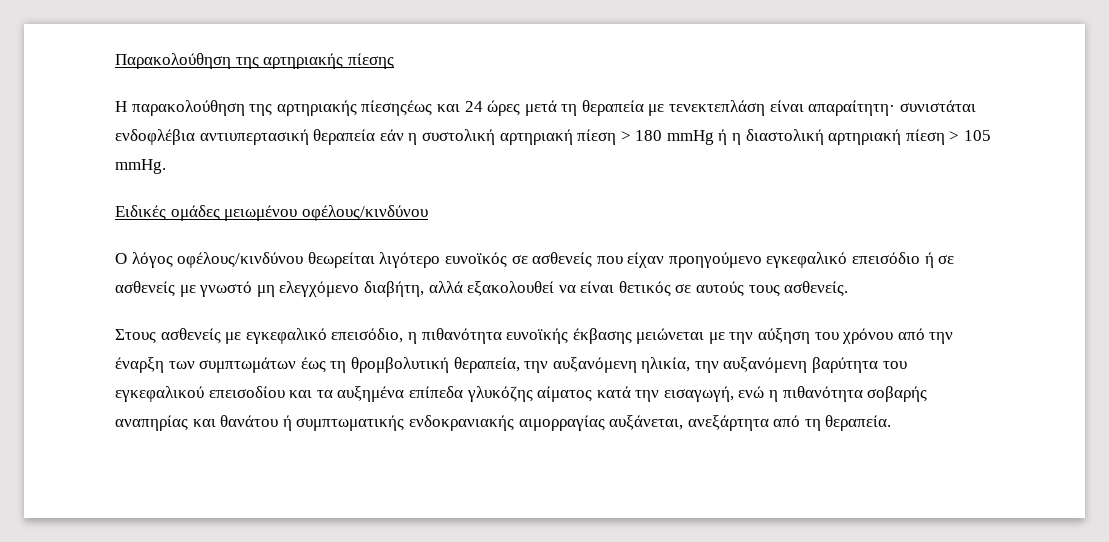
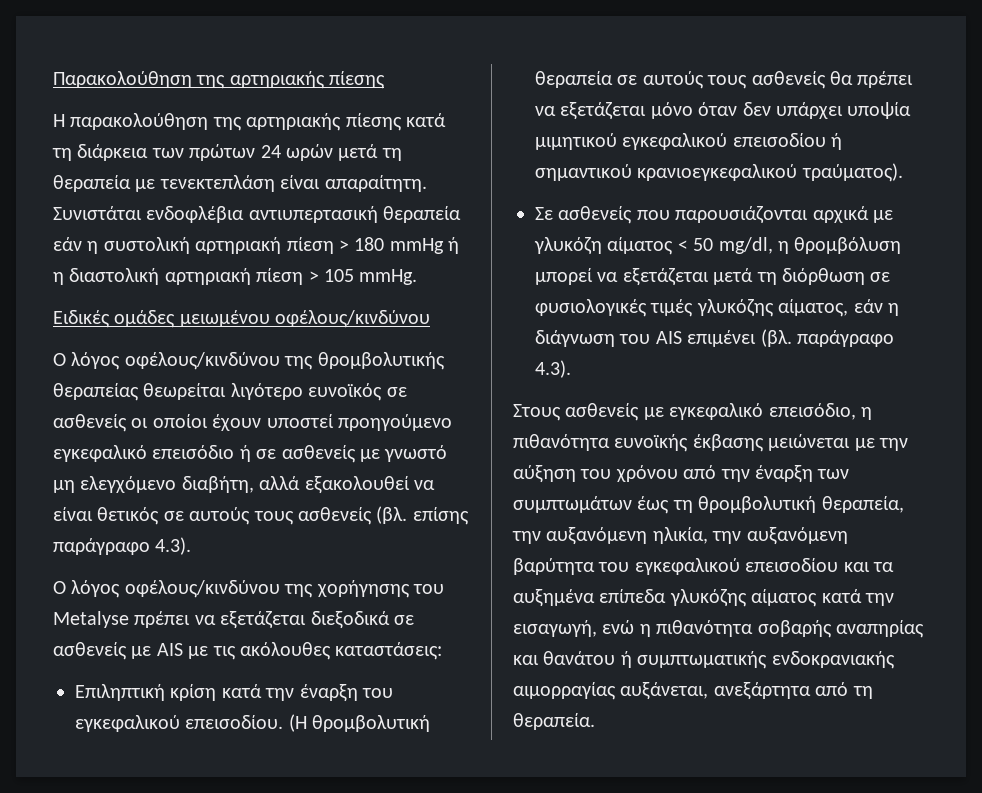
- Η παρακολούθηση της αρτηριακής πίεσηςέως και 24 ώρες μετά τη θεραπεία με τενεκτεπλάση είναι απαραίτητη· συνιστάται ενδοφλέβια αντιυπερτασική θεραπεία εάν η συστολική αρτηριακή πίεση > 180 mmHg ή η διαστολική αρτηριακή πίεση > 105 mmHg.
+ Η παρακολούθηση της αρτηριακής πίεσης κατά τη διάρκεια των πρώτων 24 ωρών μετά τη θεραπεία με τενεκτεπλάση είναι απαραίτητη. Συνιστάται ενδοφλέβια αντιυπερτασική θεραπεία εάν η συστολική αρτηριακή πίεση > 180 mmHg ή η διαστολική αρτηριακή πίεση > 105 mmHg.
- Ο λόγος οφέλους/κινδύνου θεωρείται λιγότερο ευνοϊκός σε ασθενείς που είχαν προηγούμενο εγκεφαλικό επεισόδιο ή σε ασθενείς με γνωστό μη ελεγχόμενο διαβήτη, αλλά εξακολουθεί να είναι θετικός σε αυτούς τους ασθενείς.
+ Ο λόγος οφέλους/κινδύνου της θρομβολυτικής θεραπείας θεωρείται λιγότερο ευνοϊκός σε ασθενείς οι οποίοι έχουν υποστεί προηγούμενο εγκεφαλικό επεισόδιο ή σε ασθενείς με γνωστό μη ελεγχόμενο διαβήτη, αλλά εξακολουθεί να είναι θετικός σε αυτούς τους ασθενείς (βλ. επίσης παράγραφο 4.3).
+ Ο λόγος οφέλους/κινδύνου της χορήγησης του Metalyse πρέπει να εξετάζεται διεξοδικά σε ασθενείς με AIS με τις ακόλουθες καταστάσεις:
+ Επιληπτική κρίση κατά την έναρξη του εγκεφαλικού επεισοδίου. (Η θρομβολυτική θεραπεία σε αυτούς τους ασθενείς θα πρέπει να εξετάζεται μόνο όταν δεν υπάρχει υποψία μιμητικού εγκεφαλικού επεισοδίου ή σημαντικού κρανιοεγκεφαλικού τραύματος).
+ Σε ασθενείς που παρουσιάζονται αρχικά με γλυκόζη αίματος < 50 mg/dl, η θρομβόλυση μπορεί να εξετάζεται μετά τη διόρθωση σε φυσιολογικές τιμές γλυκόζης αίματος, εάν η διάγνωση του AIS επιμένει (βλ. παράγραφο 4.3).

